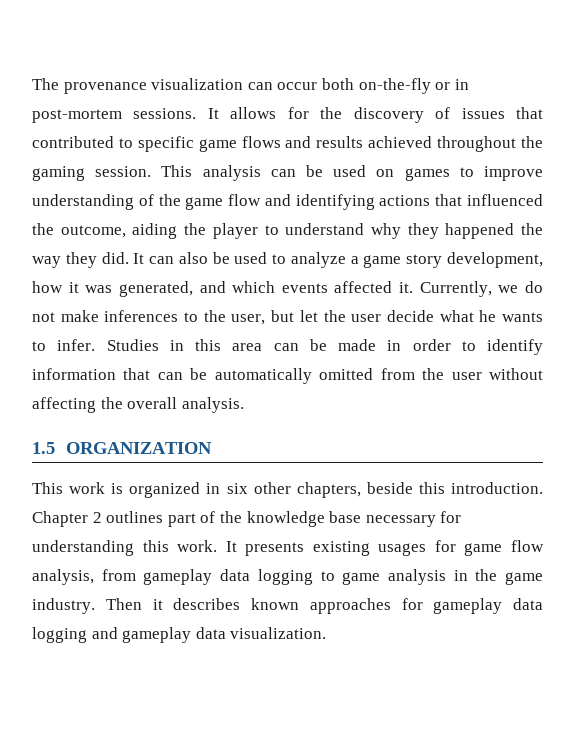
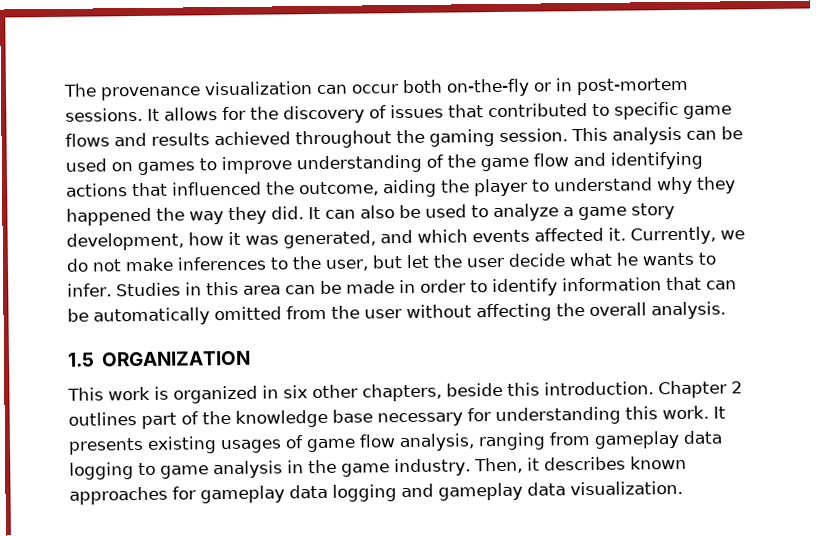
- It presents existing usages for game flow analysis, from gameplay data logging to game analysis in the game industry.
+ It presents existing usages of game flow analysis, ranging from gameplay data logging to game analysis in the game industry.
- Then it describes known approaches for gameplay data logging and gameplay data visualization.
+ Then, it describes known approaches for gameplay data logging and gameplay data visualization.

